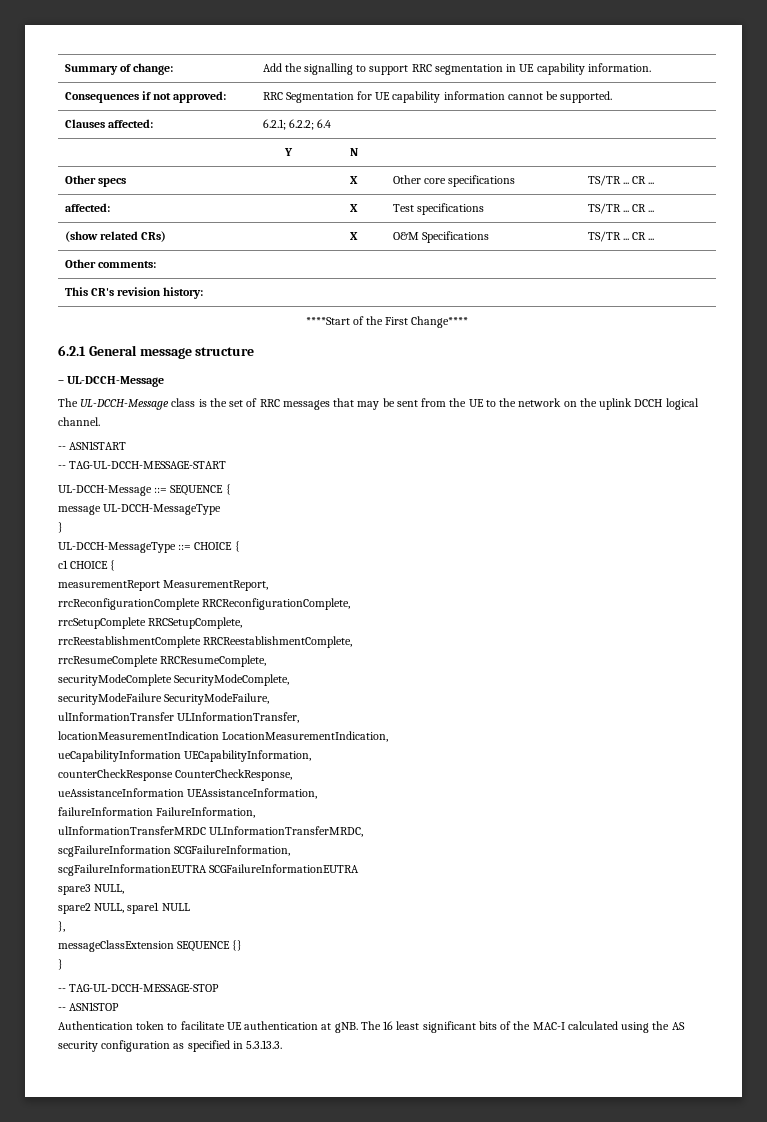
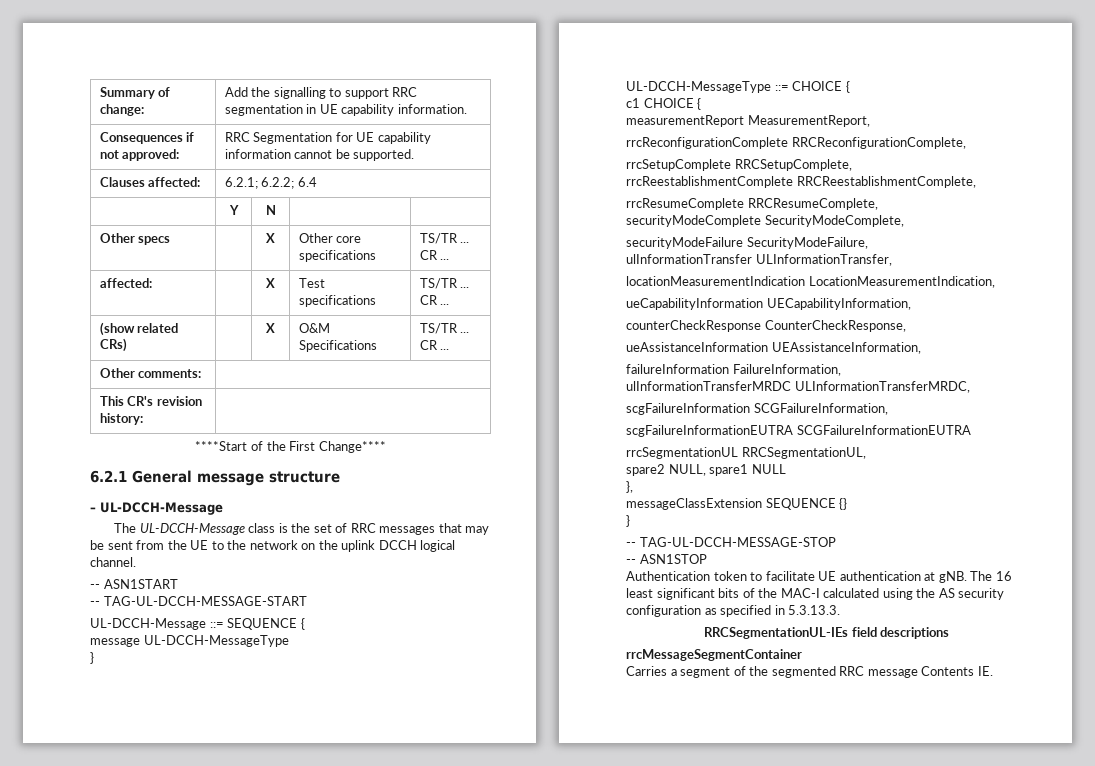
- spare3 NULL,
+ rrcSegmentationUL RRCSegmentationUL,
+ RRCSegmentationUL-IEs field descriptions
+ rrcMessageSegmentContainer
+ Carries a segment of the segmented RRC message Contents IE.

